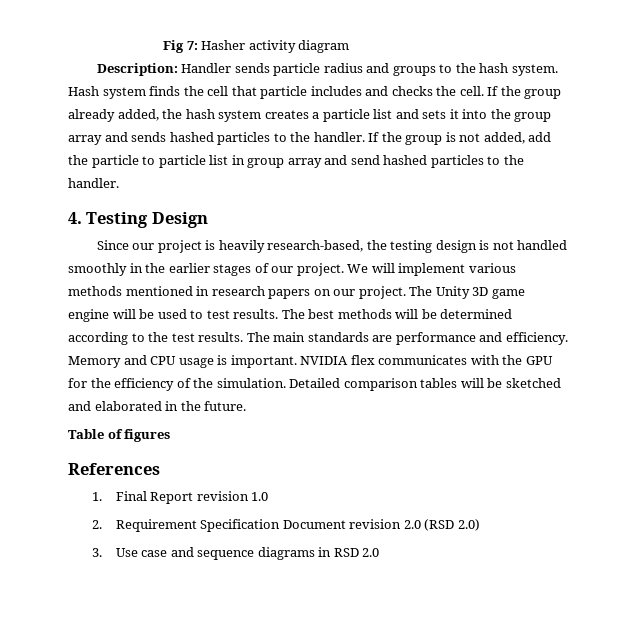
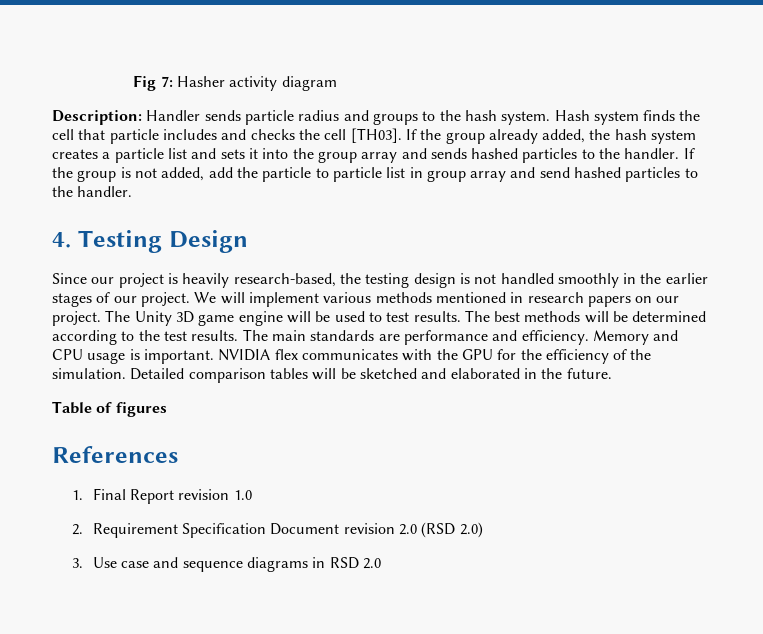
- Hash system finds the cell that particle includes and checks the cell.
+ Hash system finds the cell that particle includes and checks the cell [TH03].

